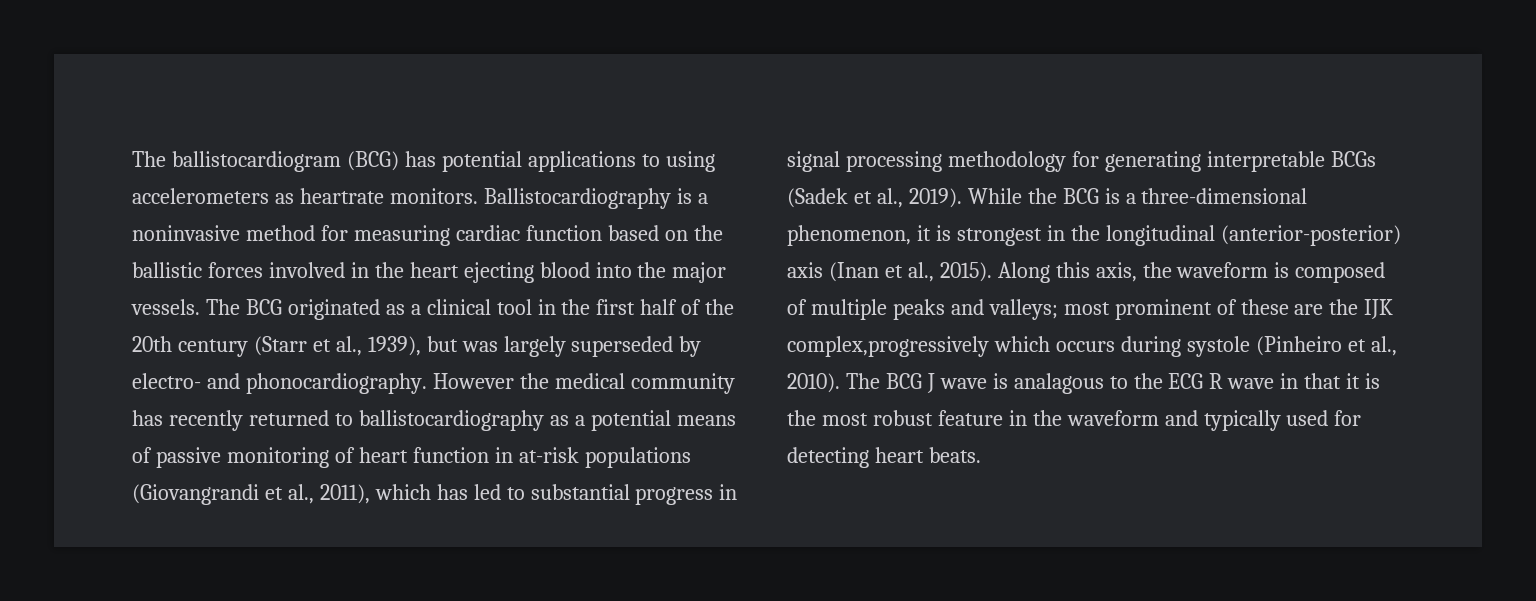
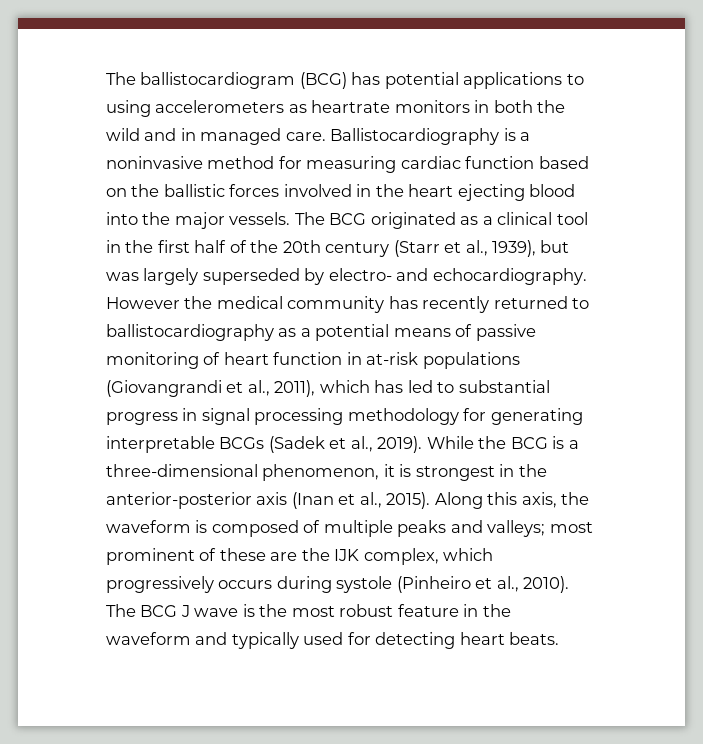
- The ballistocardiogram (BCG) has potential applications to using accelerometers as heartrate monitors.
+ The ballistocardiogram (BCG) has potential applications to using accelerometers as heartrate monitors in both the wild and in managed care.
- The BCG originated as a clinical tool in the first half of the 20th century (Starr et al., 1939), but was largely superseded by electro- and phonocardiography.
+ The BCG originated as a clinical tool in the first half of the 20th century (Starr et al., 1939), but was largely superseded by electro- and echocardiography.
- While the BCG is a three-dimensional phenomenon, it is strongest in the longitudinal (anterior-posterior) axis (Inan et al., 2015).
+ While the BCG is a three-dimensional phenomenon, it is strongest in the anterior-posterior axis (Inan et al., 2015).
- Along this axis, the waveform is composed of multiple peaks and valleys; most prominent of these are the IJK complex,progressively which occurs during systole (Pinheiro et al., 2010).
+ Along this axis, the waveform is composed of multiple peaks and valleys; most prominent of these are the IJK complex, which progressively occurs during systole (Pinheiro et al., 2010).
- The BCG J wave is analagous to the ECG R wave in that it is the most robust feature in the waveform and typically used for detecting heart beats.
+ The BCG J wave is the most robust feature in the waveform and typically used for detecting heart beats.

